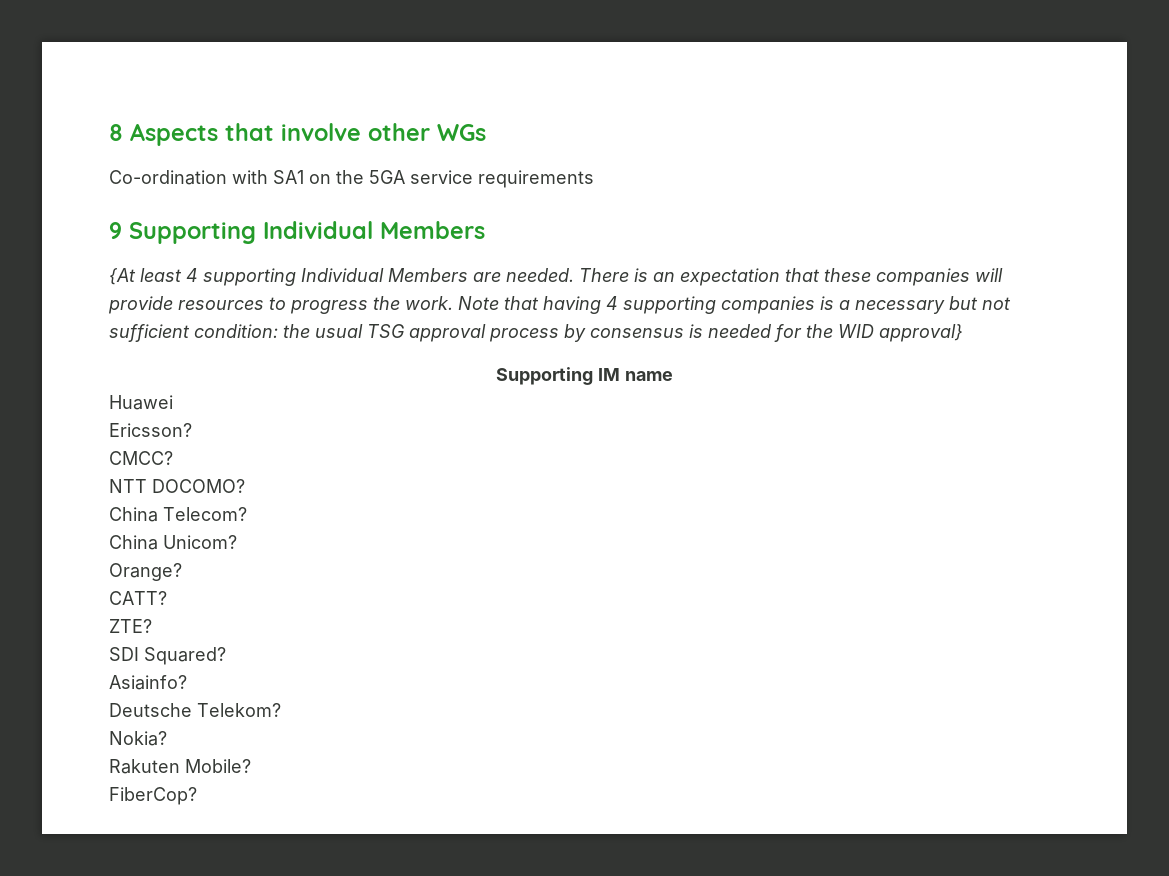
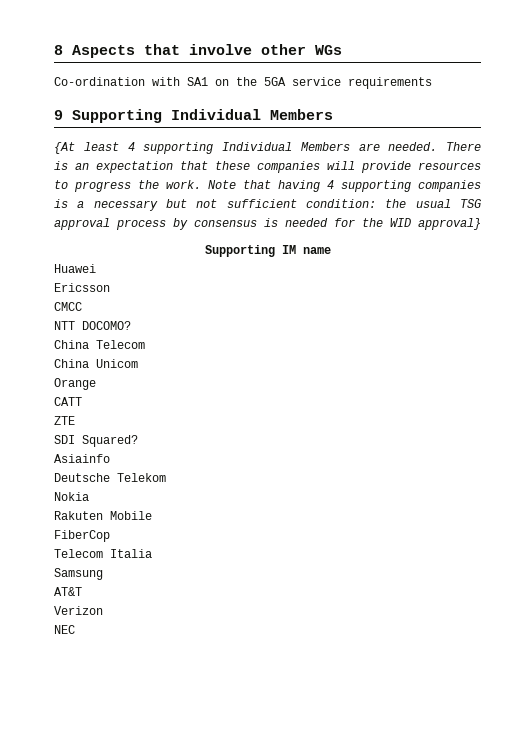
- Ericsson?
- CMCC?
+ Ericsson
+ CMCC
- China Telecom?
- China Unicom?
- Orange?
- CATT?
- ZTE?
+ China Telecom
+ China Unicom
+ Orange
+ CATT
+ ZTE
- Asiainfo?
+ Asiainfo
- Deutsche Telekom?
- Nokia?
+ Deutsche Telekom
+ Nokia
- Rakuten Mobile?
- FiberCop?
+ Rakuten Mobile
+ FiberCop
+ Telecom Italia
+ Samsung
+ AT&T
+ Verizon
+ NEC

